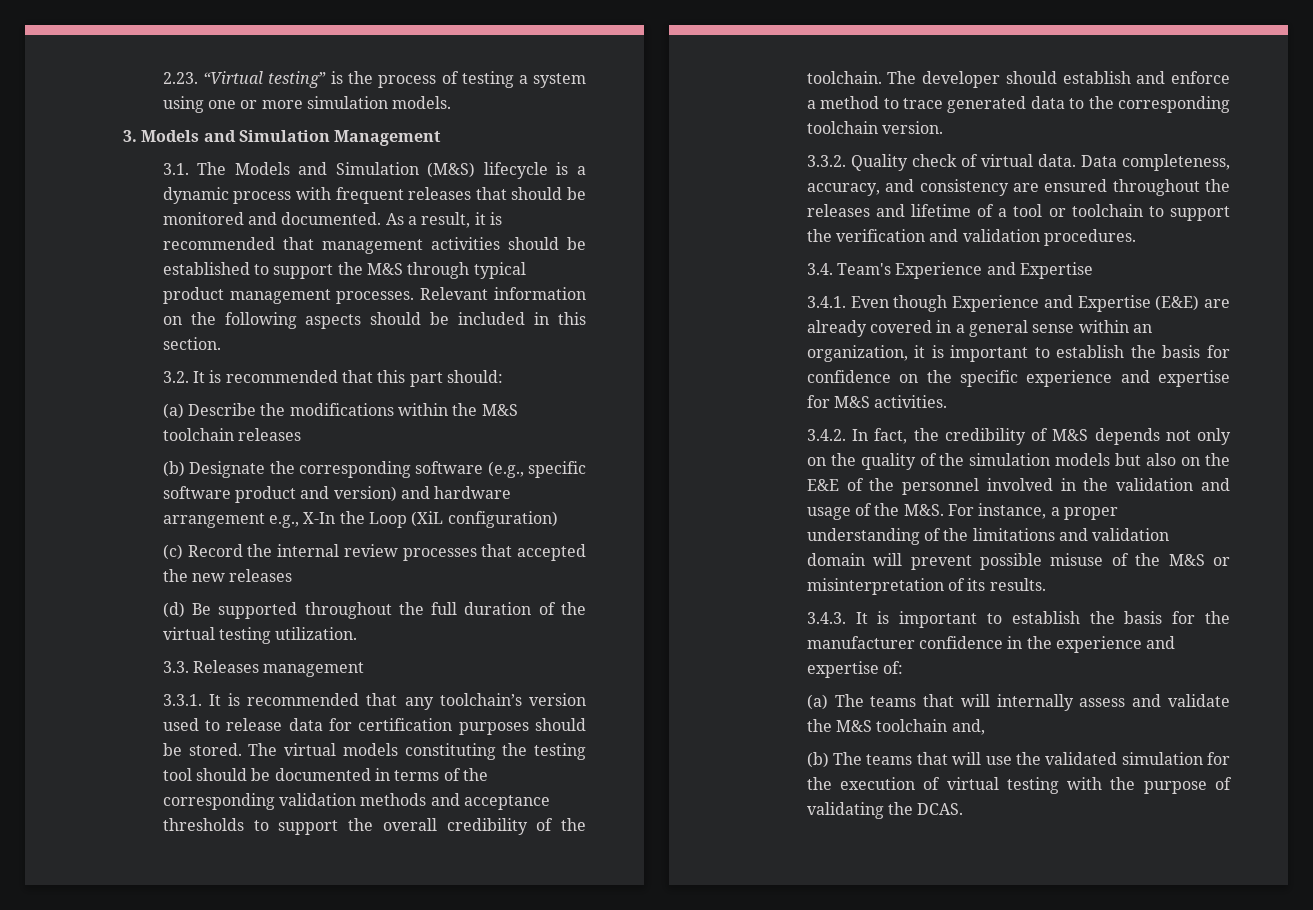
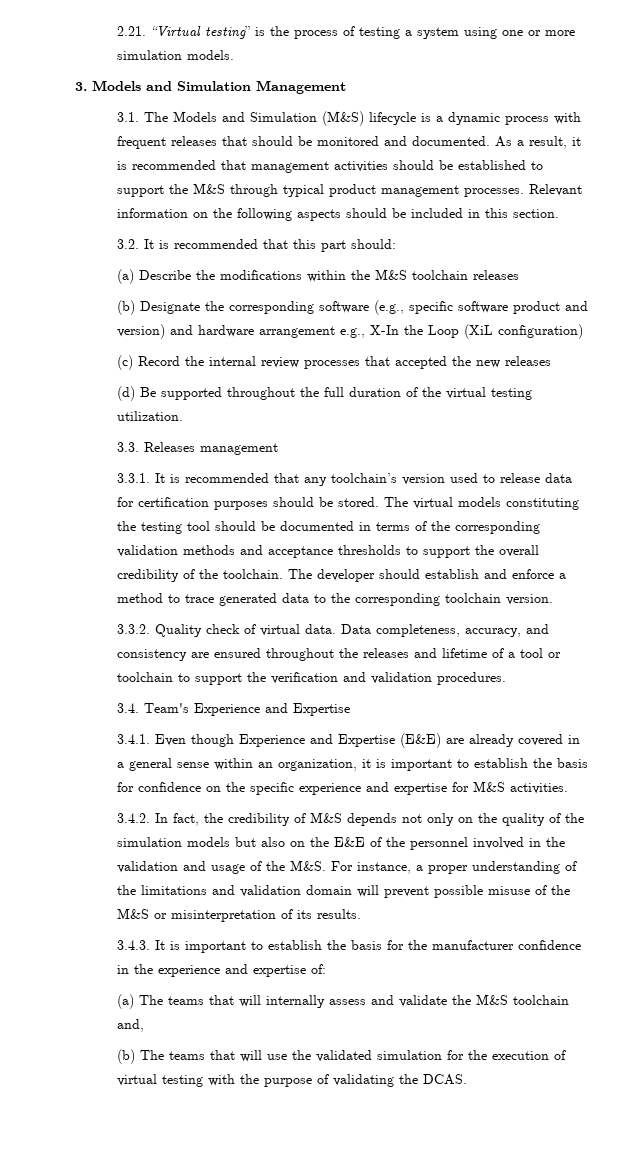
- 2.23. “Virtual testing” is the process of testing a system using one or more simulation models.
+ 2.21. “Virtual testing” is the process of testing a system using one or more simulation models.

